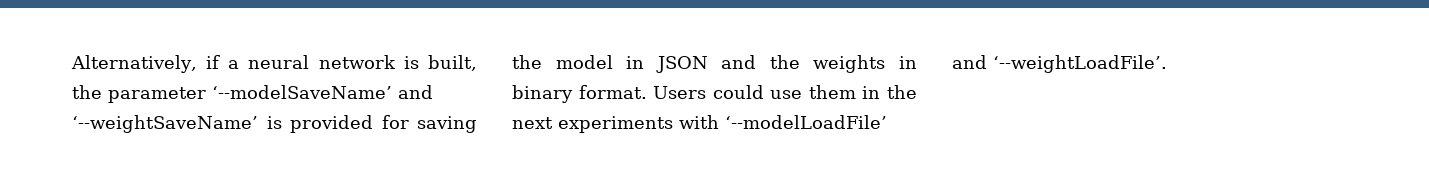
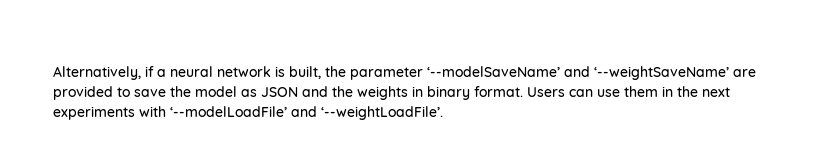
- Alternatively, if a neural network is built, the parameter ‘--modelSaveName’ and ‘--weightSaveName’ is provided for saving the model in JSON and the weights in binary format.
+ Alternatively, if a neural network is built, the parameter ‘--modelSaveName’ and ‘--weightSaveName’ are provided to save the model as JSON and the weights in binary format.
- Users could use them in the next experiments with ‘--modelLoadFile’ and ‘--weightLoadFile’.
+ Users can use them in the next experiments with ‘--modelLoadFile’ and ‘--weightLoadFile’.

